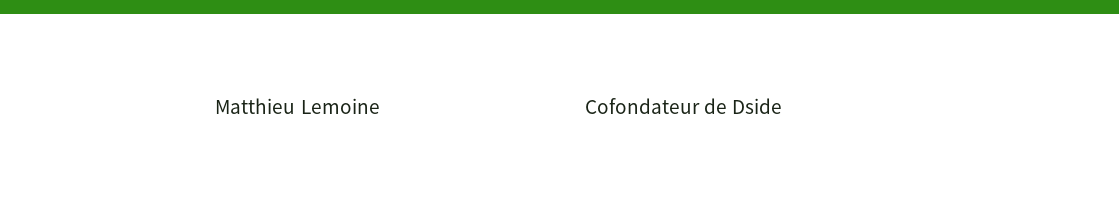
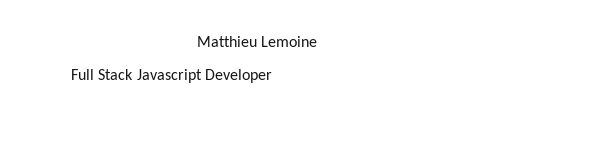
- Cofondateur de Dside
+ Full Stack Javascript Developer

